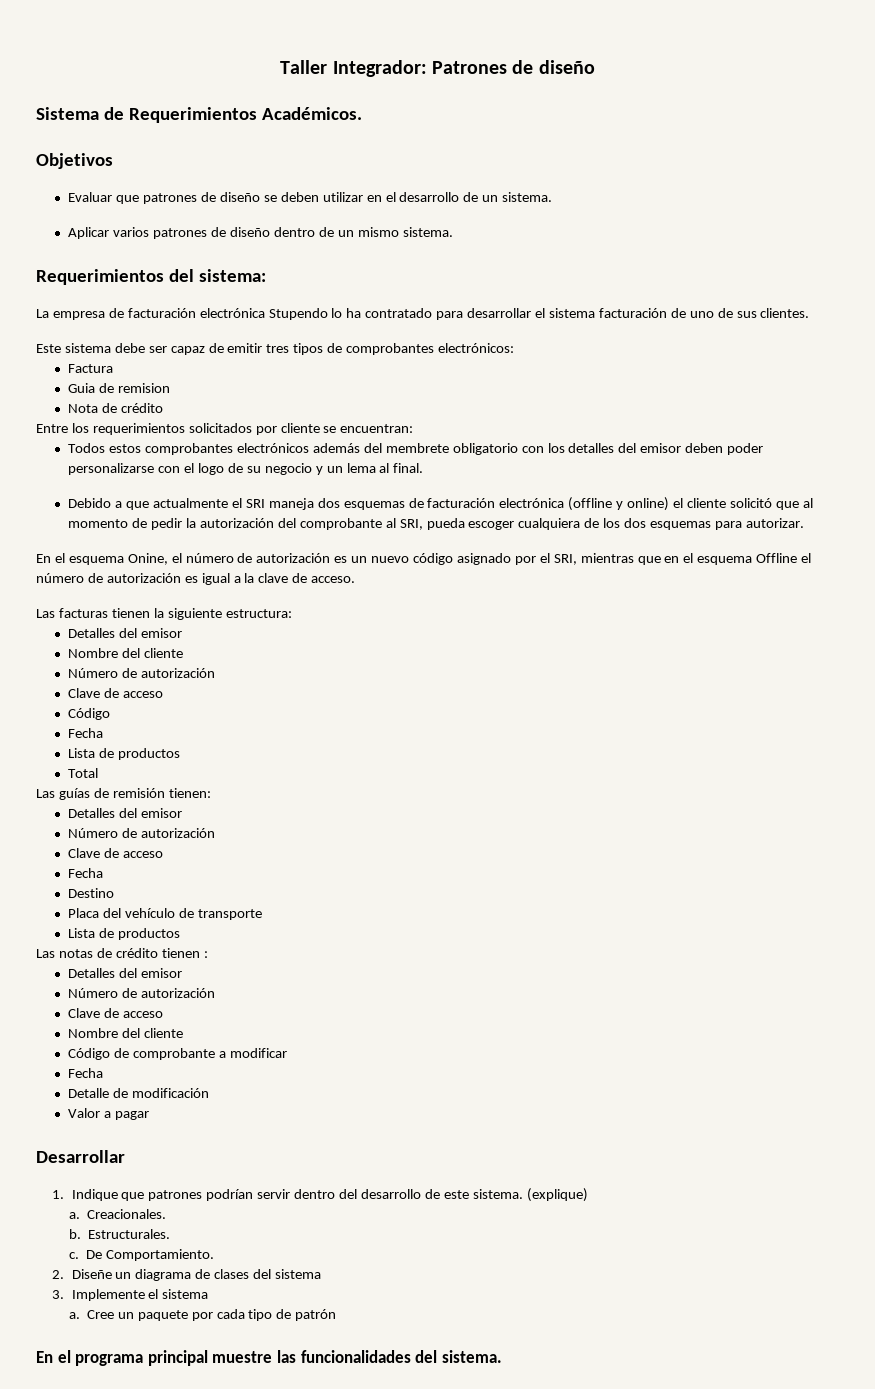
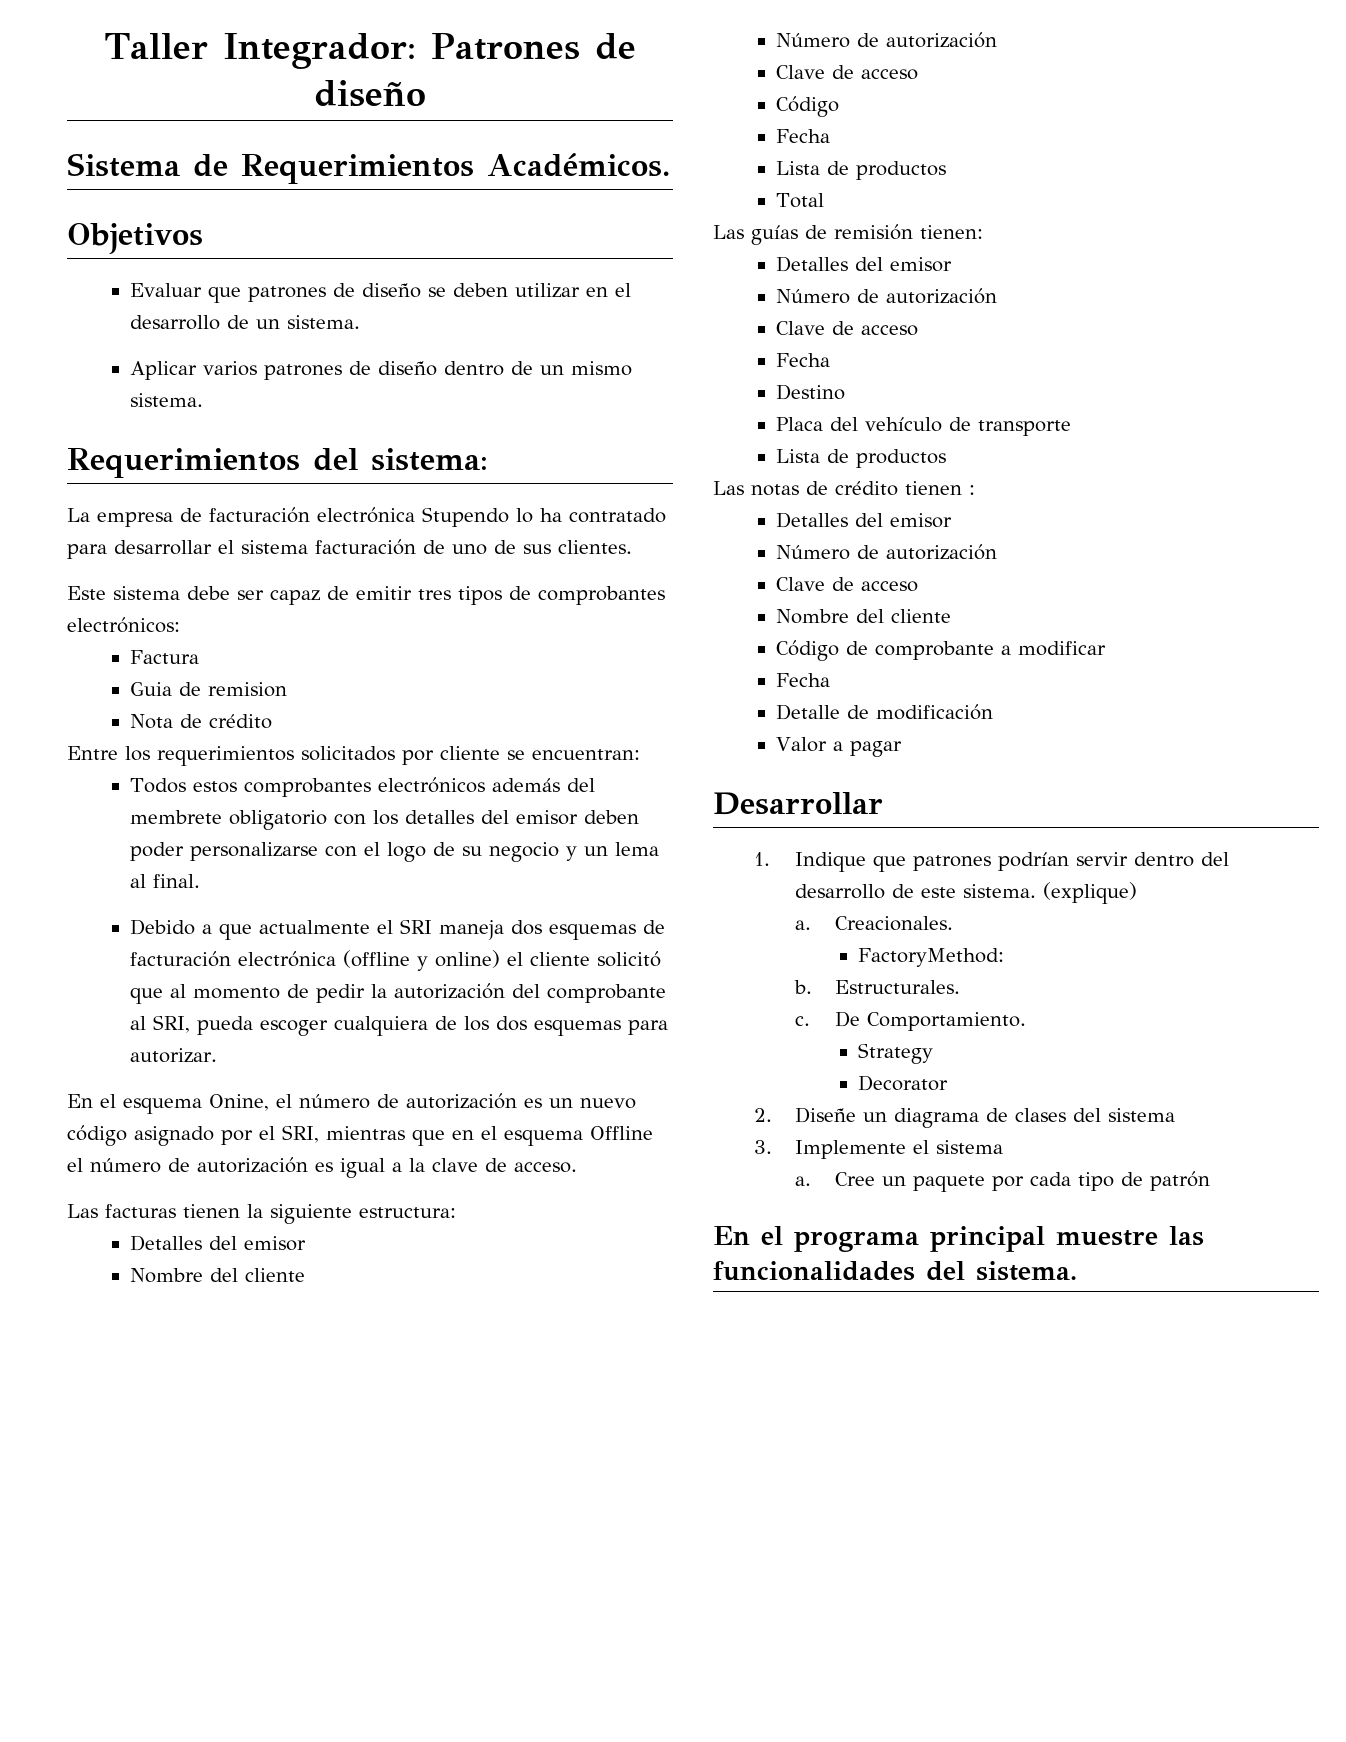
+ FactoryMethod:
+ Strategy
+ Decorator

